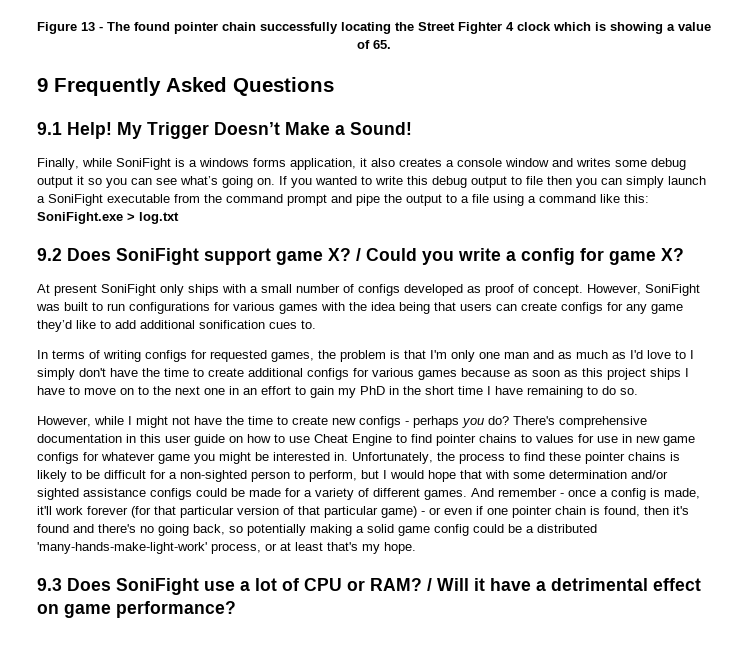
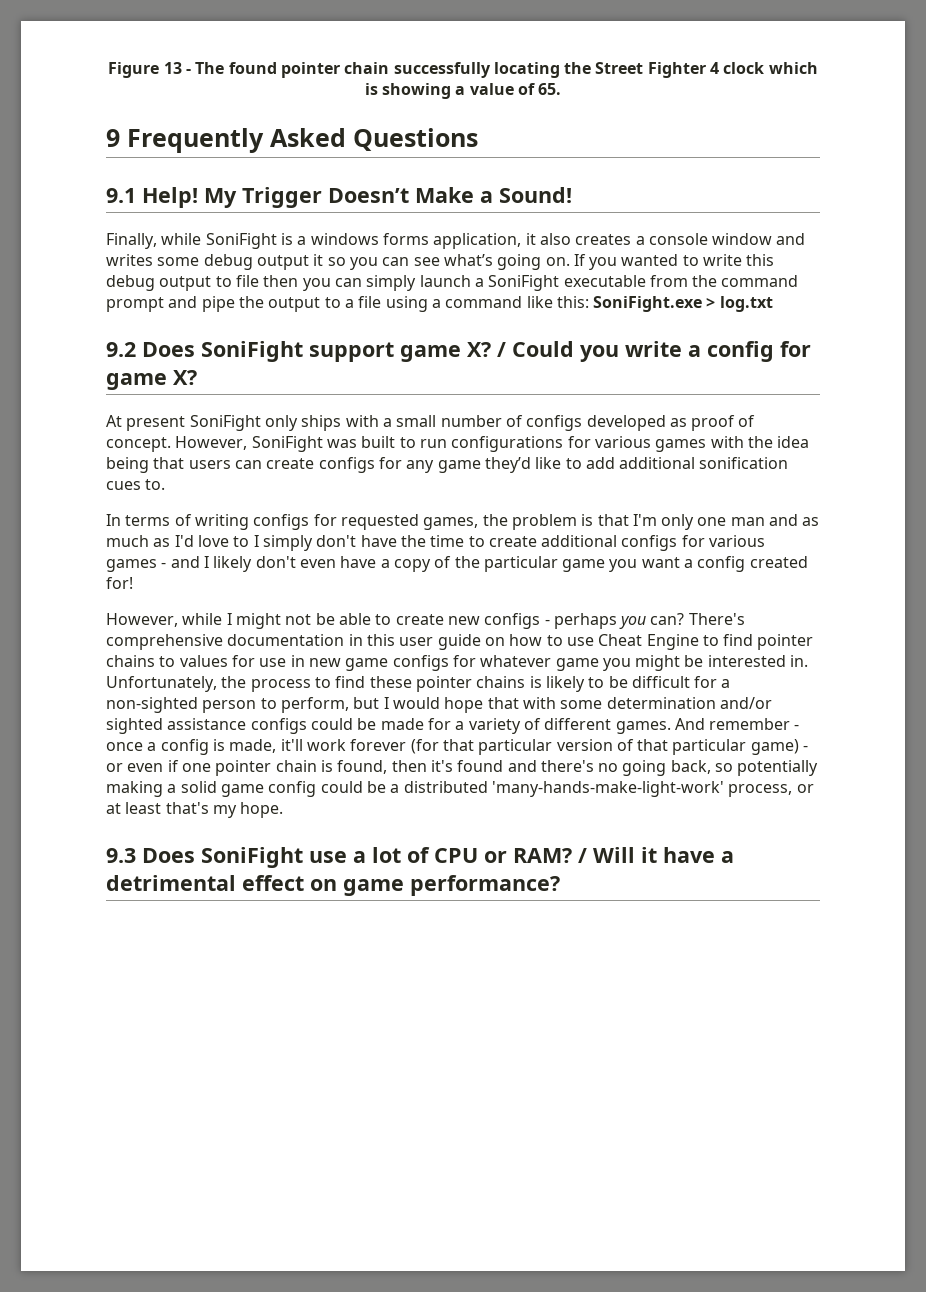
- In terms of writing configs for requested games, the problem is that I'm only one man and as much as I'd love to I simply don't have the time to create additional configs for various games because as soon as this project ships I have to move on to the next one in an effort to gain my PhD in the short time I have remaining to do so.
+ In terms of writing configs for requested games, the problem is that I'm only one man and as much as I'd love to I simply don't have the time to create additional configs for various games - and I likely don't even have a copy of the particular game you want a config created for!
- However, while I might not have the time to create new configs - perhaps you do?
+ However, while I might not be able to create new configs - perhaps you can?

